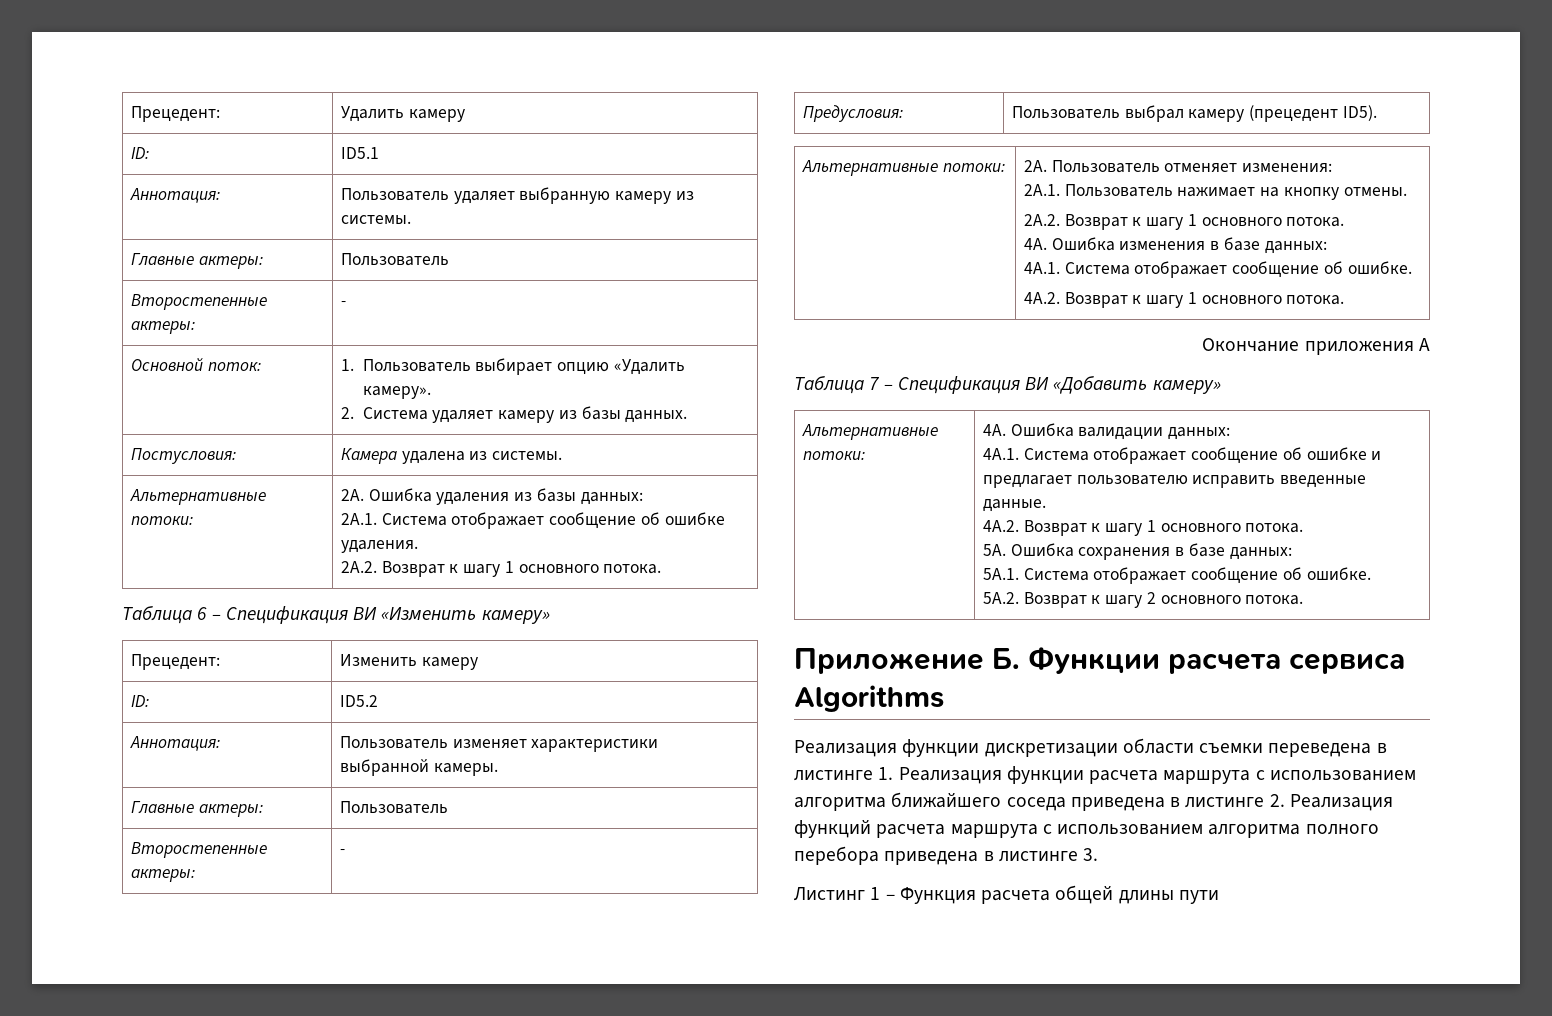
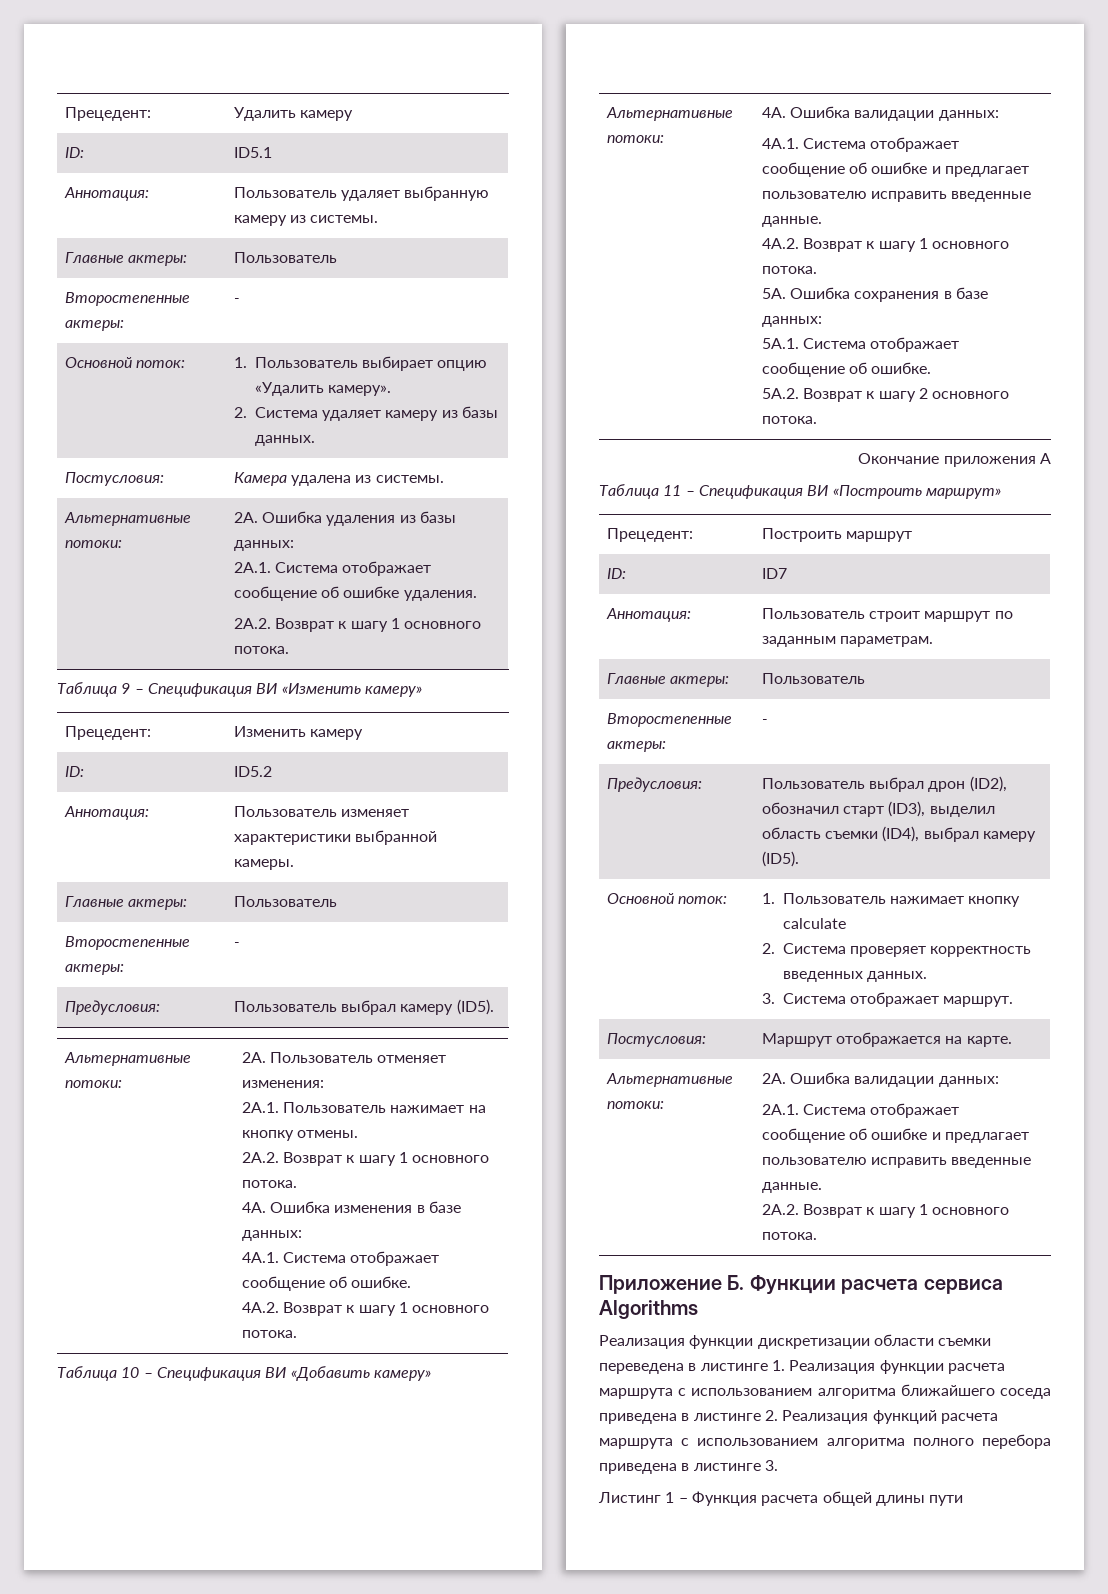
- Таблица 6 – Спецификация ВИ «Изменить камеру»
+ Таблица 9 – Спецификация ВИ «Изменить камеру»
- Предусловия: | Пользователь выбрал камеру (прецедент ID5).
+ Предусловия: | Пользователь выбрал камеру (ID5).
- Окончание приложения А
- Таблица 7 – Спецификация ВИ «Добавить камеру»
+ Таблица 10 – Спецификация ВИ «Добавить камеру»
+ Окончание приложения А
+ Таблица 11 – Спецификация ВИ «Построить маршрут»
+ Прецедент: | Построить маршрут
+ ID: | ID7
+ Аннотация: | Пользователь строит маршрут по заданным параметрам.
+ Главные актеры: | Пользователь
+ Второстепенные актеры: | -
+ Предусловия: | Пользователь выбрал дрон (ID2), обозначил старт (ID3), выделил область съемки (ID4), выбрал камеру (ID5).
+ Основной поток: | 1. Пользователь нажимает кнопку calculate
+ 2. Система проверяет корректность введенных данных.
+ 3. Система отображает маршрут.
+ Постусловия: | Маршрут отображается на карте.
+ Альтернативные потоки: | 2А. Ошибка валидации данных:
+ 2А.1. Система отображает сообщение об ошибке и предлагает пользователю исправить введенные данные.
+ 2А.2. Возврат к шагу 1 основного потока.

